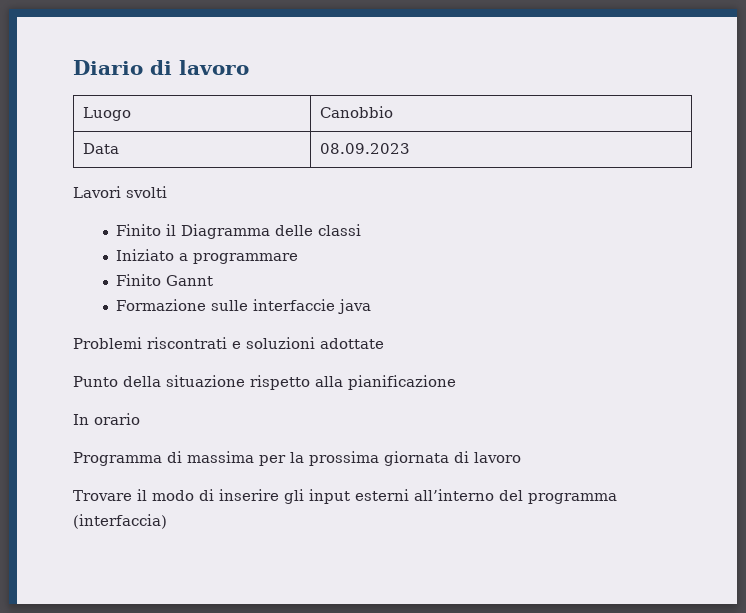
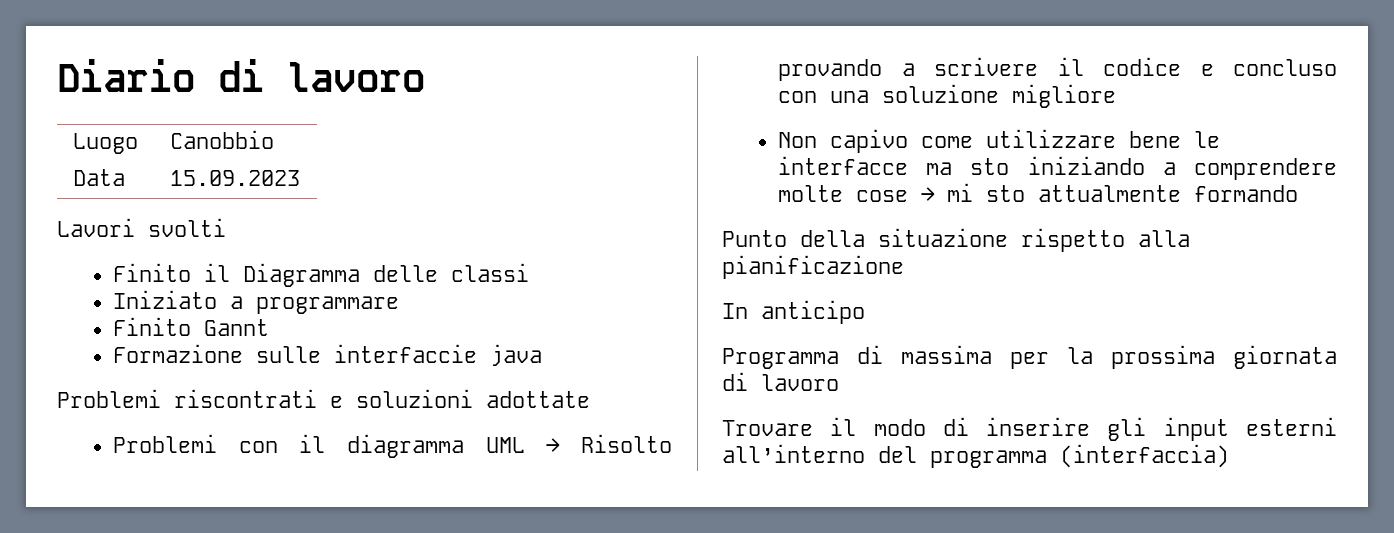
- Data | 08.09.2023
+ Data | 15.09.2023
+ Problemi con il diagramma UML → Risolto provando a scrivere il codice e concluso con una soluzione migliore
+ Non capivo come utilizzare bene le interfacce ma sto iniziando a comprendere molte cose → mi sto attualmente formando
- In orario
+ In anticipo

